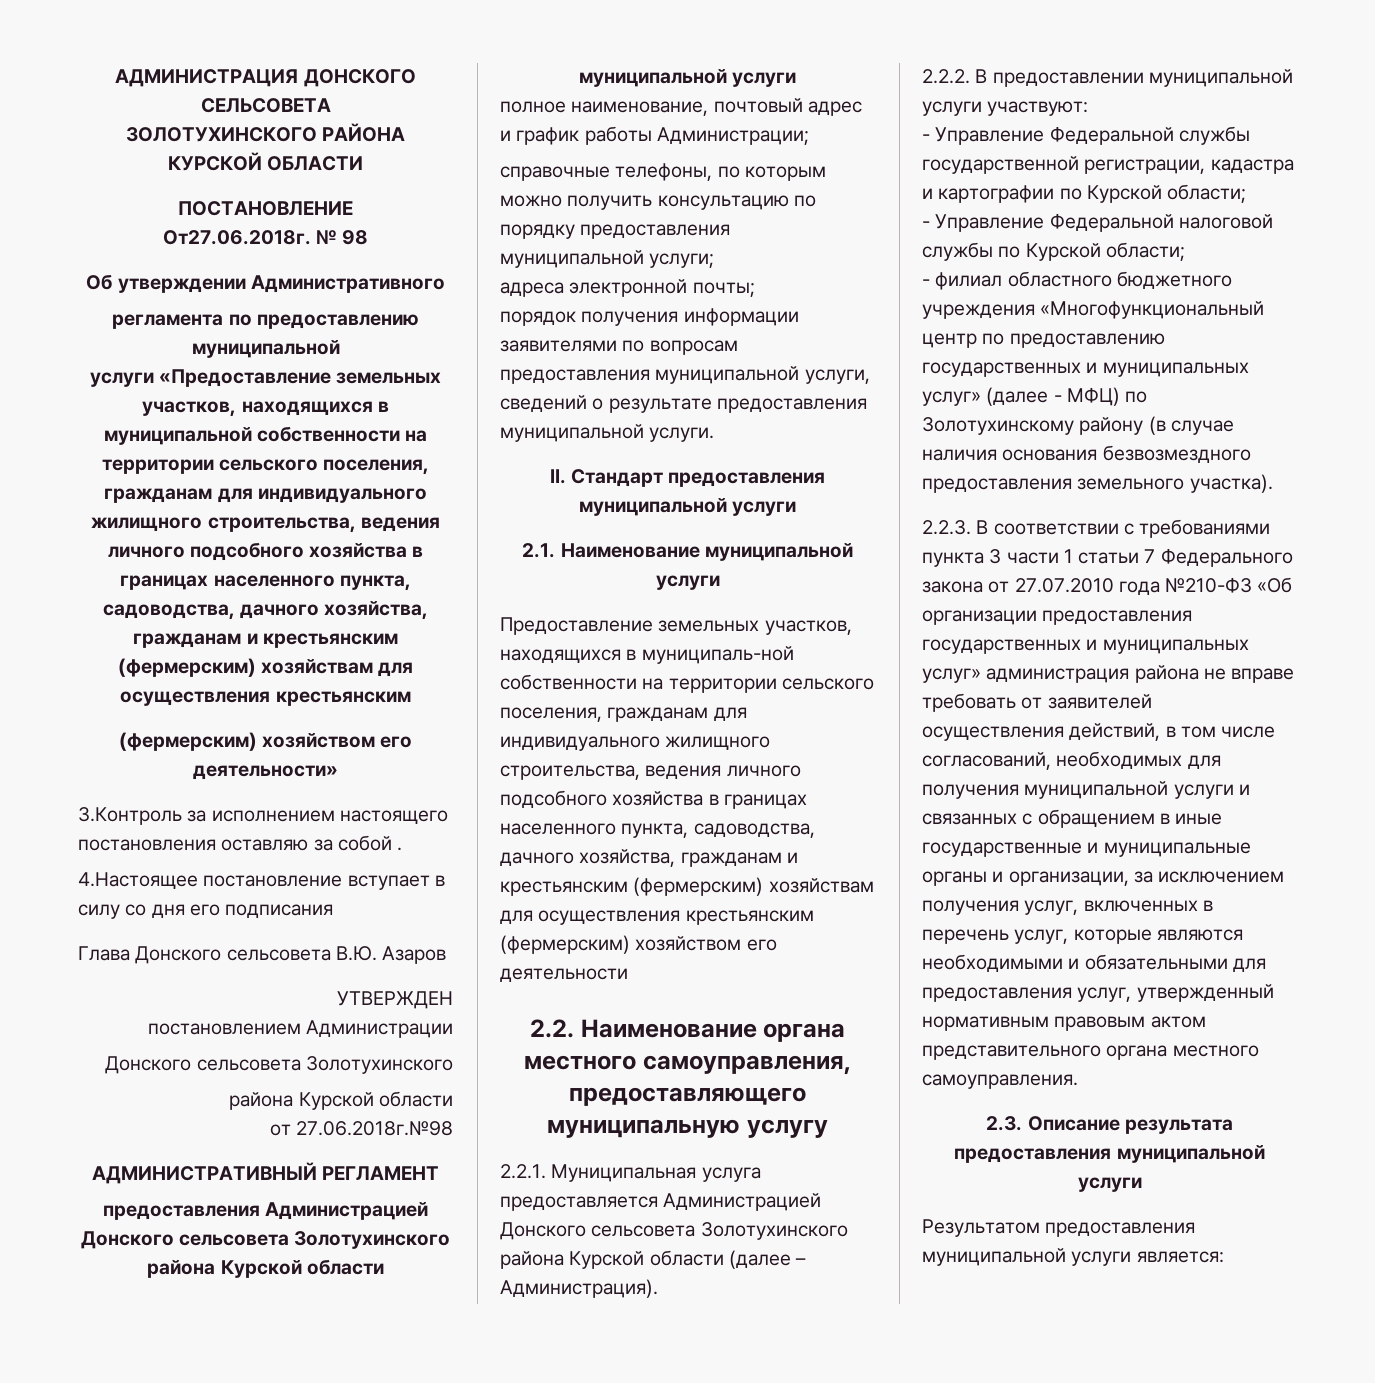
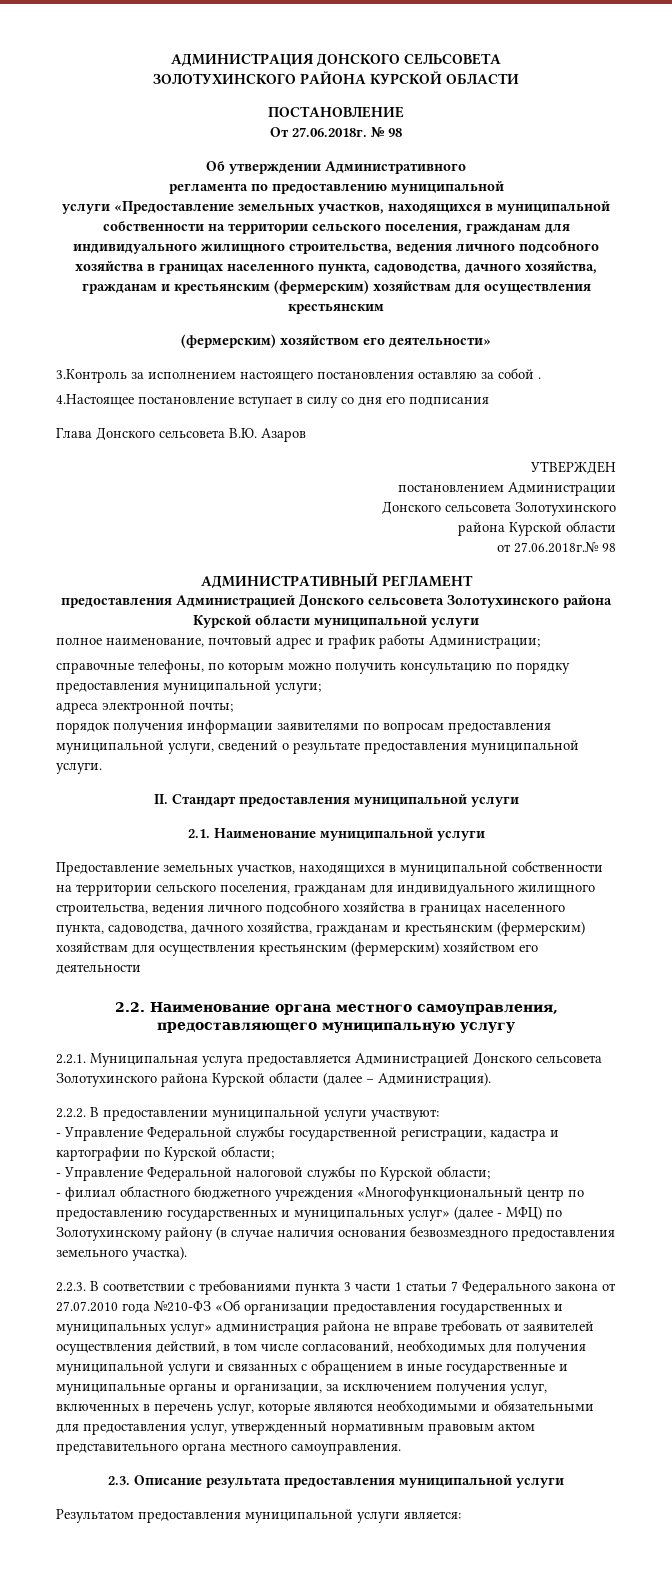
- От27.06.2018г. № 98
+ От 27.06.2018г. № 98
- от 27.06.2018г.№98
+ от 27.06.2018г.№ 98
- Предоставление земельных участков, находящихся в муниципаль-ной собственности на территории сельского поселения, гражданам для индивидуального жилищного строительства, ведения личного подсобного хозяйства в границах населенного пункта, садоводства, дачного хозяйства, гражданам и крестьянским (фермерским) хозяйствам для осуществления крестьянским (фермерским) хозяйством его деятельности
+ Предоставление земельных участков, находящихся в муниципальной собственности на территории сельского поселения, гражданам для индивидуального жилищного строительства, ведения личного подсобного хозяйства в границах населенного пункта, садоводства, дачного хозяйства, гражданам и крестьянским (фермерским) хозяйствам для осуществления крестьянским (фермерским) хозяйством его деятельности

